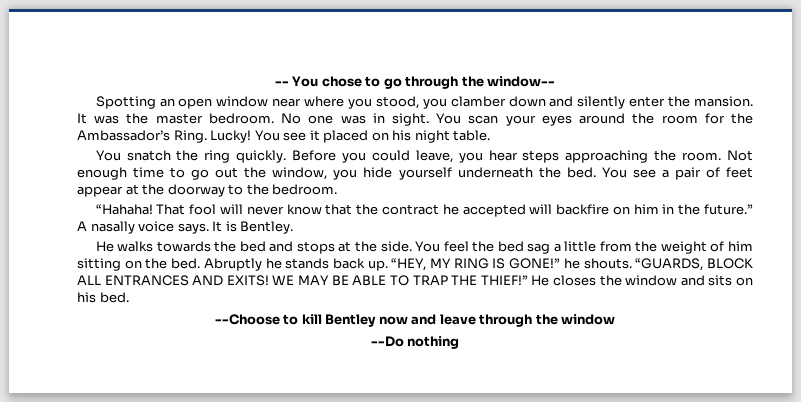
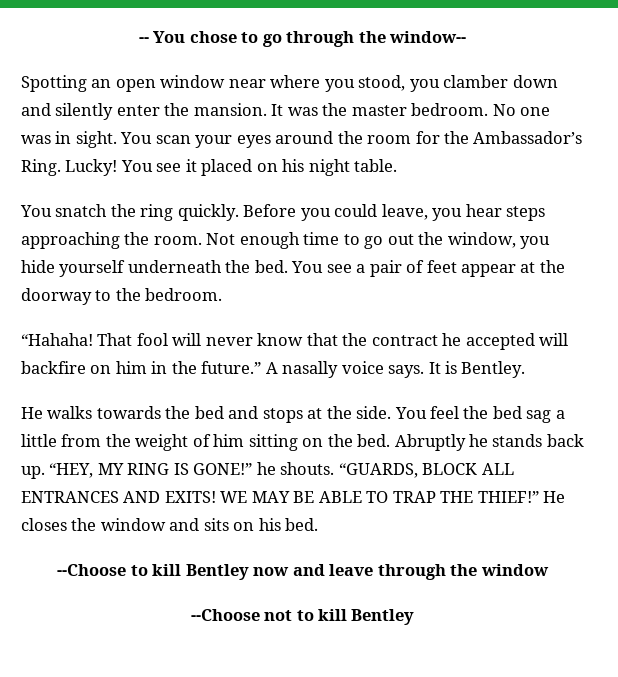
- --Do nothing
+ --Choose not to kill Bentley

